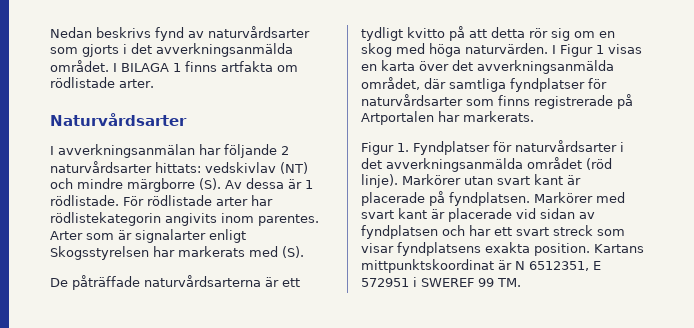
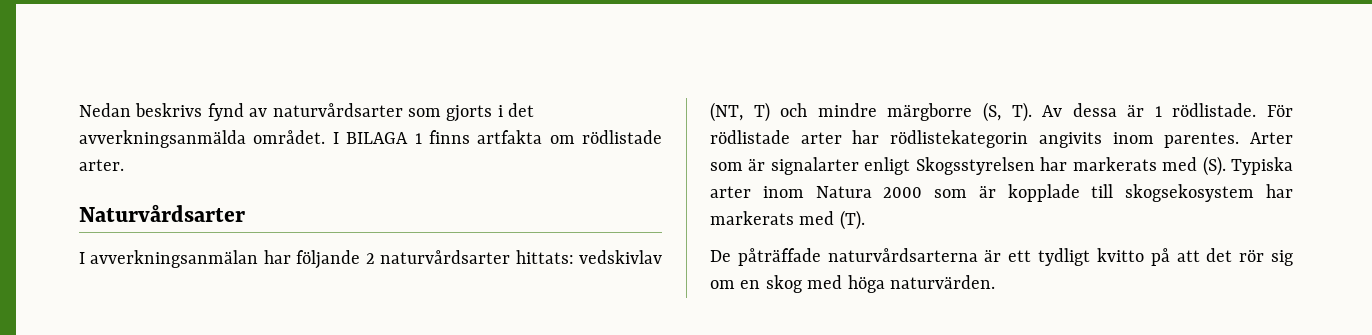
- I avverkningsanmälan har följande 2 naturvårdsarter hittats: vedskivlav (NT) och mindre märgborre (S). Av dessa är 1 rödlistade.
+ I avverkningsanmälan har följande 2 naturvårdsarter hittats: vedskivlav (NT, T) och mindre märgborre (S, T). Av dessa är 1 rödlistade.
- Arter som är signalarter enligt Skogsstyrelsen har markerats med (S).
+ Arter som är signalarter enligt Skogsstyrelsen har markerats med (S). Typiska arter inom Natura 2000 som är kopplade till skogsekosystem har markerats med (T).
- De påträffade naturvårdsarterna är ett tydligt kvitto på att detta rör sig om en skog med höga naturvärden. I Figur 1 visas en karta över det avverkningsanmälda området, där samtliga fyndplatser för naturvårdsarter som finns registrerade på Artportalen har markerats.
- Figur 1. Fyndplatser för naturvårdsarter i det avverkningsanmälda området (röd linje). Markörer utan svart kant är placerade på fyndplatsen. Markörer med svart kant är placerade vid sidan av fyndplatsen och har ett svart streck som visar fyndplatsens exakta position. Kartans mittpunktskoordinat är N 6512351, E 572951 i SWEREF 99 TM.
+ De påträffade naturvårdsarterna är ett tydligt kvitto på att det rör sig om en skog med höga naturvärden.

